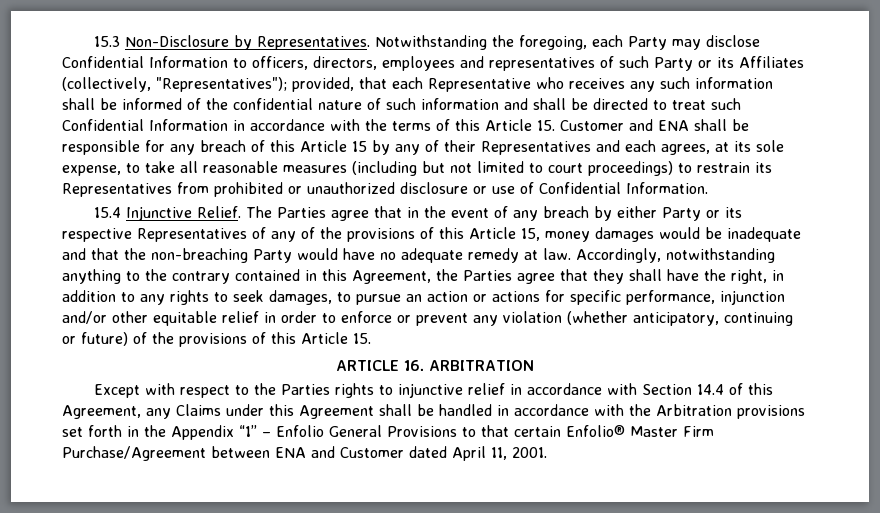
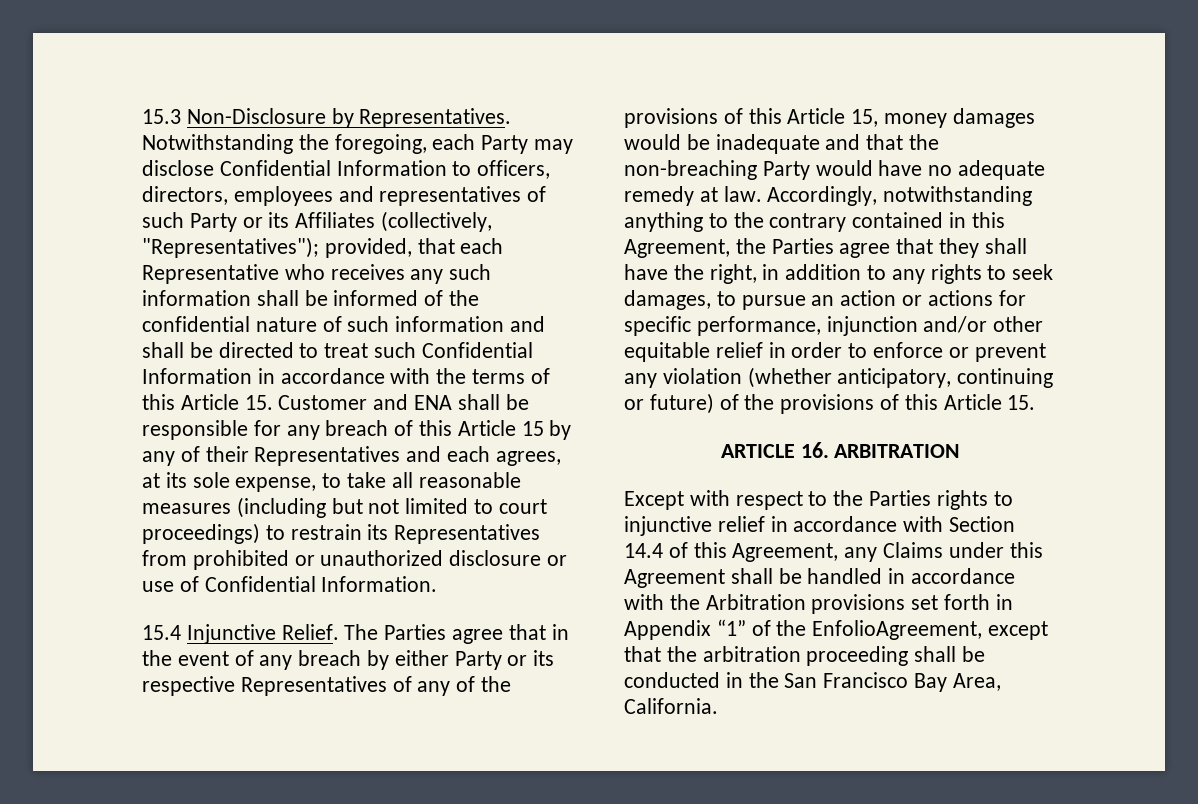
- Except with respect to the Parties rights to injunctive relief in accordance with Section 14.4 of this Agreement, any Claims under this Agreement shall be handled in accordance with the Arbitration provisions set forth in the Appendix “1” – Enfolio General Provisions to that certain Enfolio® Master Firm Purchase/Agreement between ENA and Customer dated April 11, 2001.
+ Except with respect to the Parties rights to injunctive relief in accordance with Section 14.4 of this Agreement, any Claims under this Agreement shall be handled in accordance with the Arbitration provisions set forth in Appendix “1” of the EnfolioAgreement, except that the arbitration proceeding shall be conducted in the San Francisco Bay Area, California.

